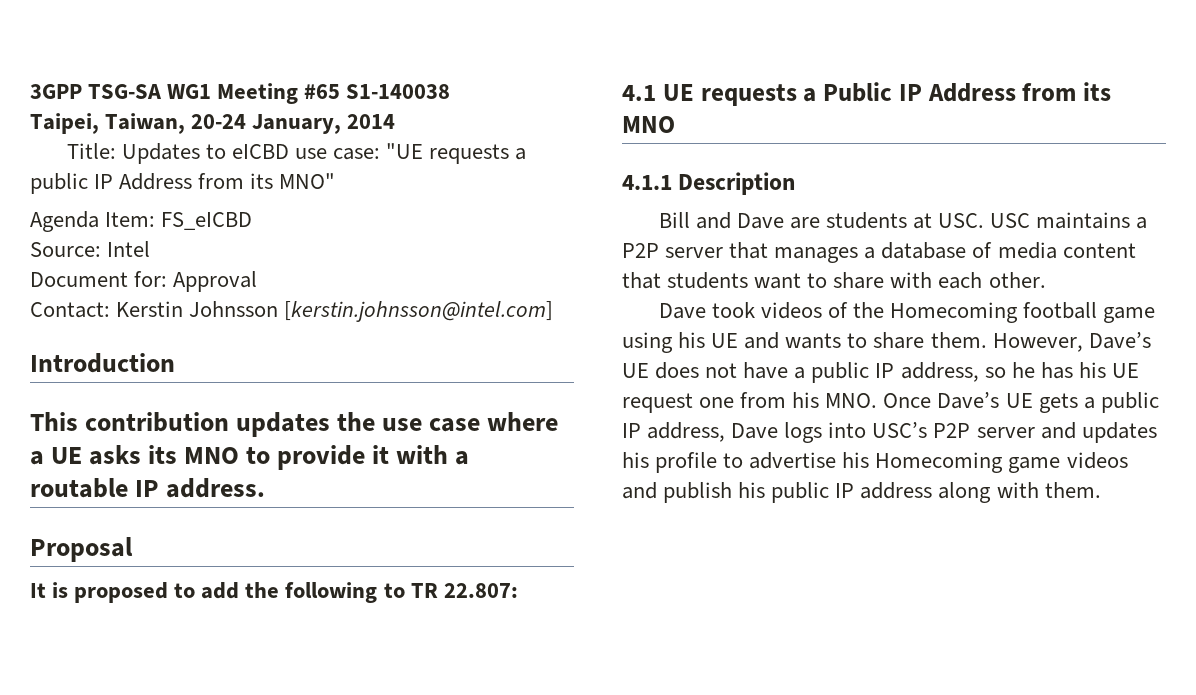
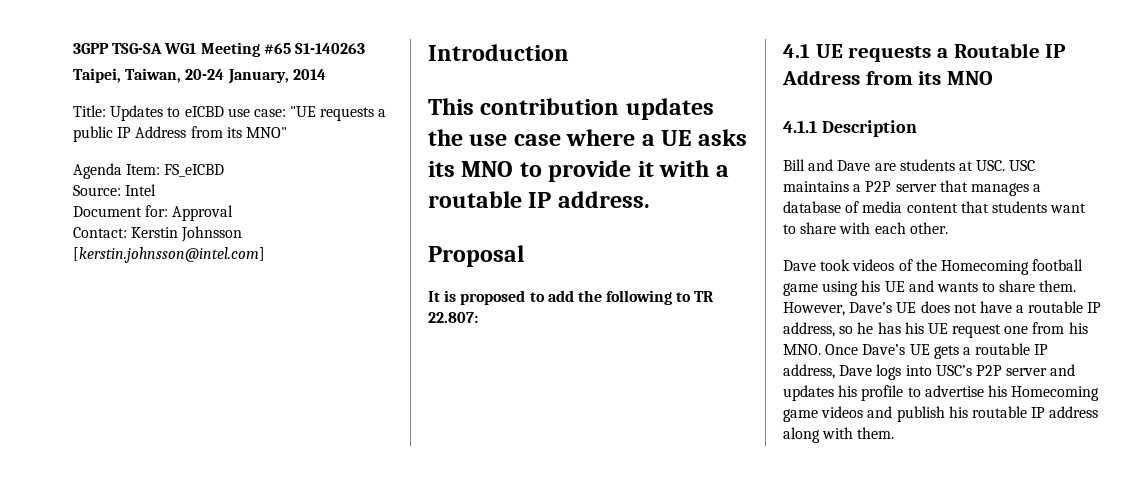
- 3GPP TSG-SA WG1 Meeting #65 S1-140038
+ 3GPP TSG-SA WG1 Meeting #65 S1-140263
- 4.1 UE requests a Public IP Address from its MNO
+ 4.1 UE requests a Routable IP Address from its MNO
- However, Dave’s UE does not have a public IP address, so he has his UE request one from his MNO. Once Dave’s UE gets a public IP address, Dave logs into USC’s P2P server and updates his profile to advertise his Homecoming game videos and publish his public IP address along with them.
+ However, Dave’s UE does not have a routable IP address, so he has his UE request one from his MNO. Once Dave’s UE gets a routable IP address, Dave logs into USC’s P2P server and updates his profile to advertise his Homecoming game videos and publish his routable IP address along with them.

